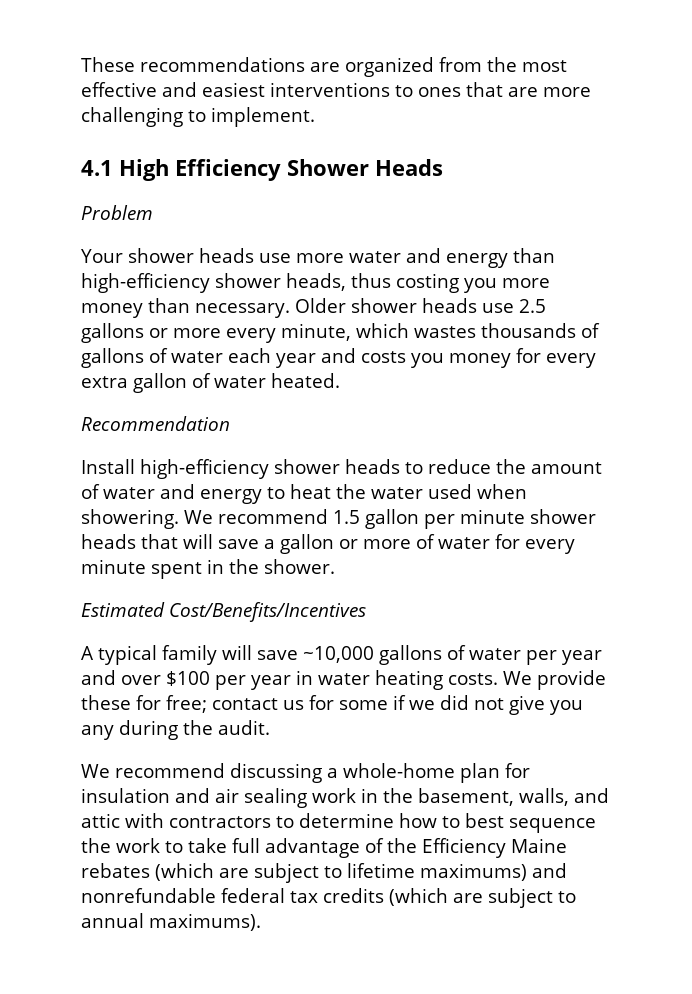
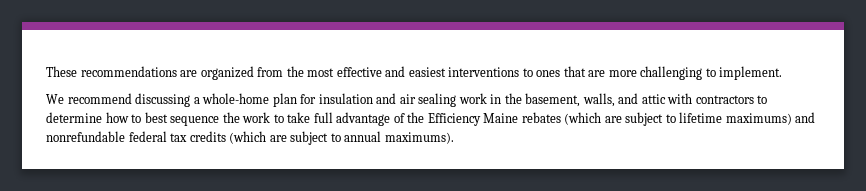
- 4.1 High Efficiency Shower Heads
- Problem
- Your shower heads use more water and energy than high-efficiency shower heads, thus costing you more money than necessary. Older shower heads use 2.5 gallons or more every minute, which wastes thousands of gallons of water each year and costs you money for every extra gallon of water heated.
- Recommendation
- Install high-efficiency shower heads to reduce the amount of water and energy to heat the water used when showering. We recommend 1.5 gallon per minute shower heads that will save a gallon or more of water for every minute spent in the shower.
- Estimated Cost/Benefits/Incentives
- A typical family will save ~10,000 gallons of water per year and over $100 per year in water heating costs. We provide these for free; contact us for some if we did not give you any during the audit.

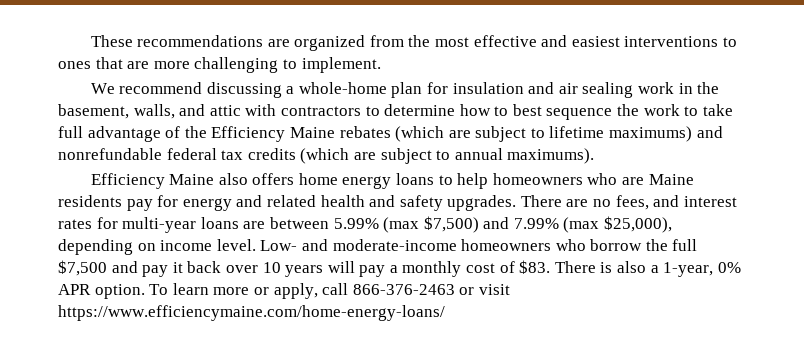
+ Efficiency Maine also offers home energy loans to help homeowners who are Maine residents pay for energy and related health and safety upgrades. There are no fees, and interest rates for multi-year loans are between 5.99% (max $7,500) and 7.99% (max $25,000), depending on income level. Low- and moderate-income homeowners who borrow the full $7,500 and pay it back over 10 years will pay a monthly cost of $83. There is also a 1-year, 0% APR option. To learn more or apply, call 866-376-2463 or visit https://www.efficiencymaine.com/home-energy-loans/

